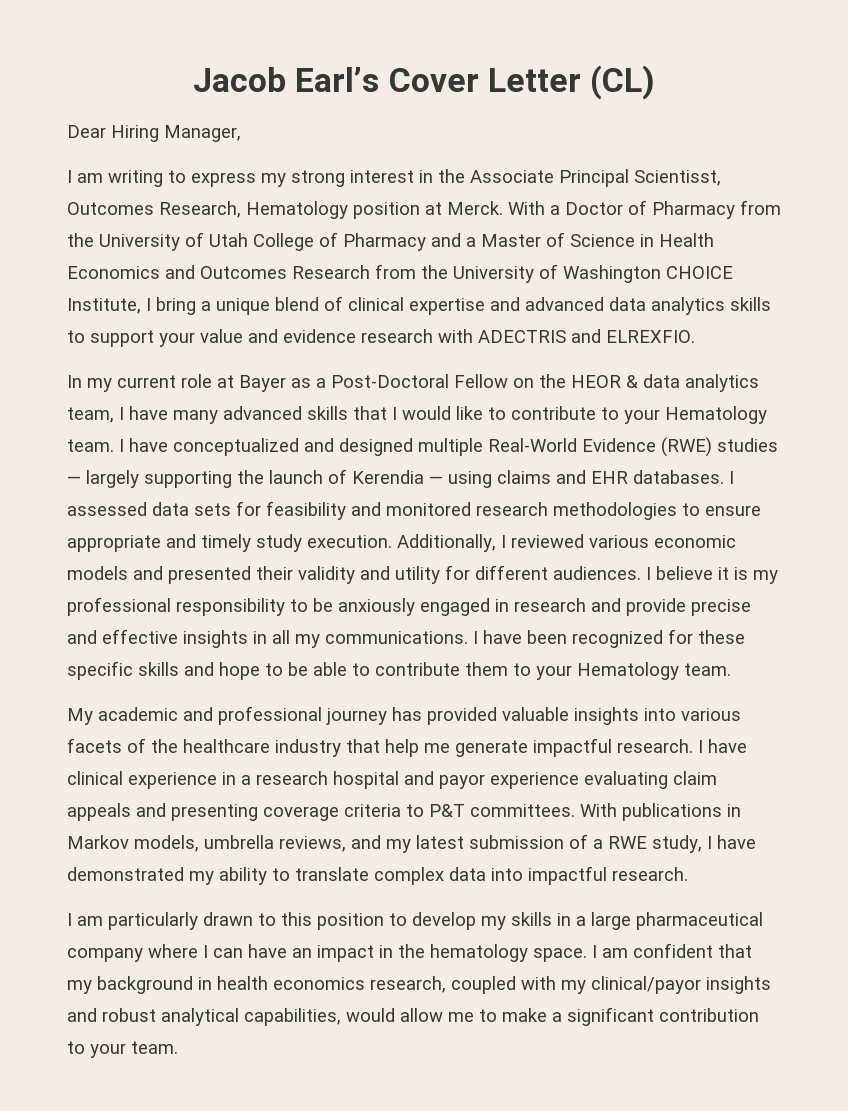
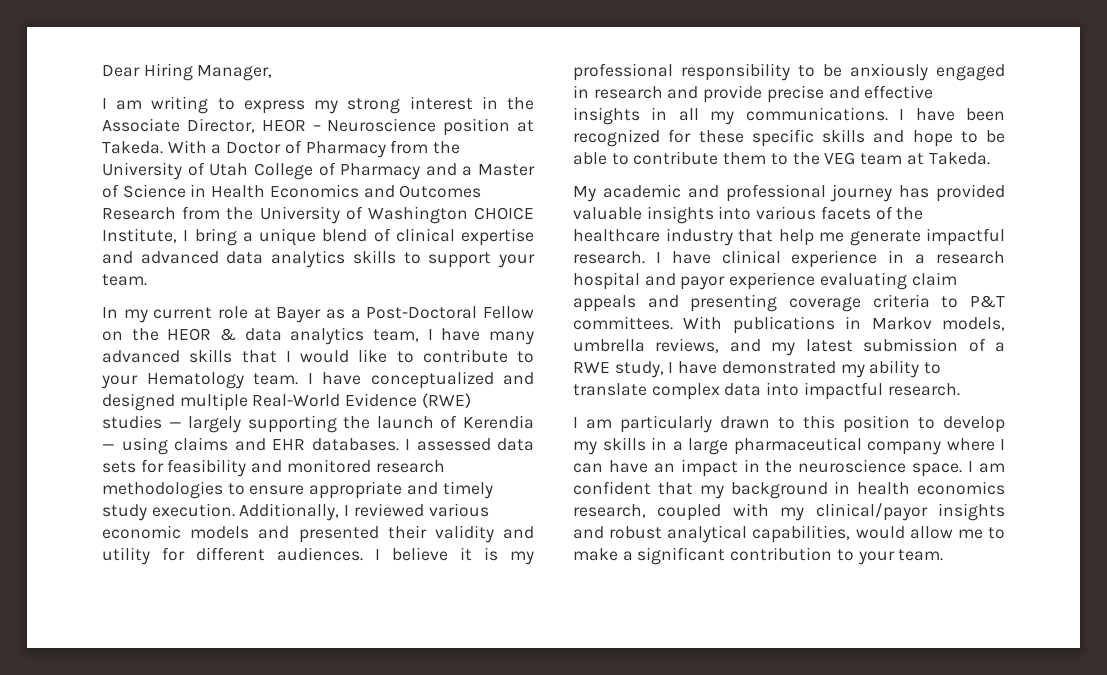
- Jacob Earl’s Cover Letter (CL)
- I am writing to express my strong interest in the Associate Principal Scientisst, Outcomes Research, Hematology position at Merck.
+ I am writing to express my strong interest in the Associate Director, HEOR – Neuroscience position at Takeda.
- With a Doctor of Pharmacy from the University of Utah College of Pharmacy and a Master of Science in Health Economics and Outcomes Research from the University of Washington CHOICE Institute, I bring a unique blend of clinical expertise and advanced data analytics skills to support your value and evidence research with ADECTRIS and ELREXFIO.
+ With a Doctor of Pharmacy from the University of Utah College of Pharmacy and a Master of Science in Health Economics and Outcomes Research from the University of Washington CHOICE Institute, I bring a unique blend of clinical expertise and advanced data analytics skills to support your team.
- I have been recognized for these specific skills and hope to be able to contribute them to your Hematology team.
+ I have been recognized for these specific skills and hope to be able to contribute them to the VEG team at Takeda.
- I am particularly drawn to this position to develop my skills in a large pharmaceutical company where I can have an impact in the hematology space.
+ I am particularly drawn to this position to develop my skills in a large pharmaceutical company where I can have an impact in the neuroscience space.

